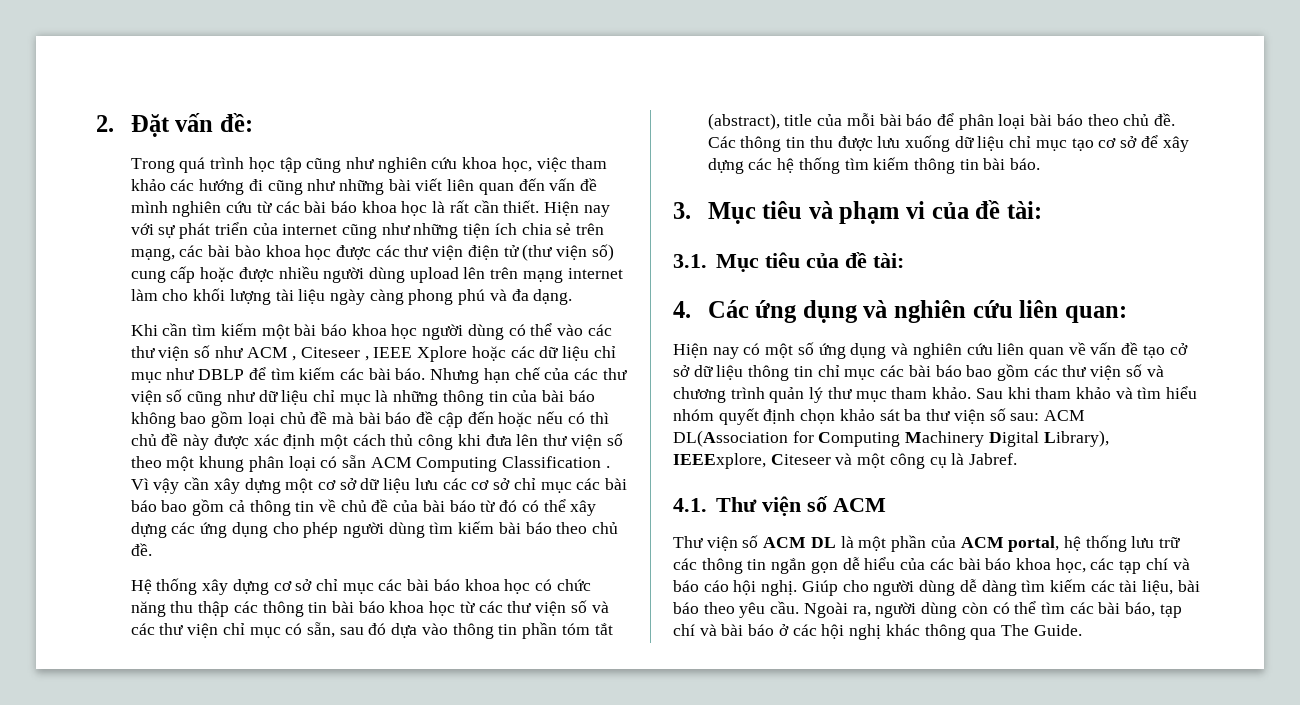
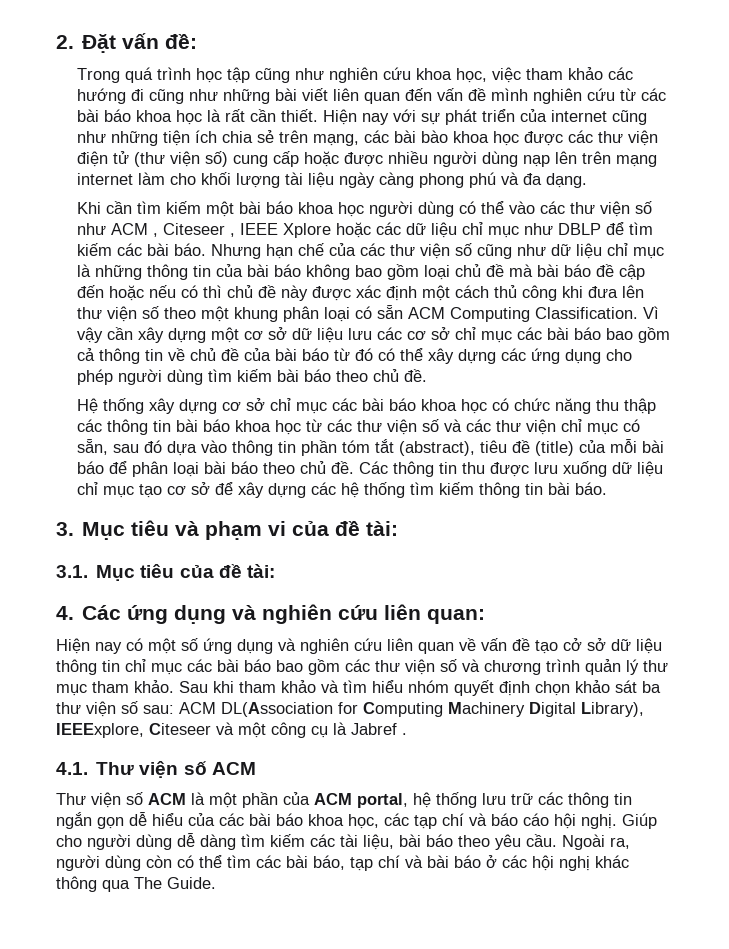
- Hiện nay với sự phát triển của internet cũng như những tiện ích chia sẻ trên mạng, các bài bào khoa học được các thư viện điện tử (thư viện số) cung cấp hoặc được nhiều người dùng upload lên trên mạng internet làm cho khối lượng tài liệu ngày càng phong phú và đa dạng.
+ Hiện nay với sự phát triển của internet cũng như những tiện ích chia sẻ trên mạng, các bài bào khoa học được các thư viện điện tử (thư viện số) cung cấp hoặc được nhiều người dùng nạp lên trên mạng internet làm cho khối lượng tài liệu ngày càng phong phú và đa dạng.
- Nhưng hạn chế của các thư viện số cũng như dữ liệu chỉ mục là những thông tin của bài báo không bao gồm loại chủ đề mà bài báo đề cập đến hoặc nếu có thì chủ đề này được xác định một cách thủ công khi đưa lên thư viện số theo một khung phân loại có sẵn ACM Computing Classification .
+ Nhưng hạn chế của các thư viện số cũng như dữ liệu chỉ mục là những thông tin của bài báo không bao gồm loại chủ đề mà bài báo đề cập đến hoặc nếu có thì chủ đề này được xác định một cách thủ công khi đưa lên thư viện số theo một khung phân loại có sẵn ACM Computing Classification.
- Hệ thống xây dựng cơ sở chỉ mục các bài báo khoa học có chức năng thu thập các thông tin bài báo khoa học từ các thư viện số và các thư viện chỉ mục có sẵn, sau đó dựa vào thông tin phần tóm tắt (abstract), title của mỗi bài báo để phân loại bài báo theo chủ đề.
+ Hệ thống xây dựng cơ sở chỉ mục các bài báo khoa học có chức năng thu thập các thông tin bài báo khoa học từ các thư viện số và các thư viện chỉ mục có sẵn, sau đó dựa vào thông tin phần tóm tắt (abstract), tiêu đề (title) của mỗi bài báo để phân loại bài báo theo chủ đề.
- Sau khi tham khảo và tìm hiểu nhóm quyết định chọn khảo sát ba thư viện số sau: ACM DL(Association for Computing Machinery Digital Library), IEEExplore, Citeseer và một công cụ là Jabref.
+ Sau khi tham khảo và tìm hiểu nhóm quyết định chọn khảo sát ba thư viện số sau: ACM DL(Association for Computing Machinery Digital Library), IEEExplore, Citeseer và một công cụ là Jabref .
- Thư viện số ACM DL là một phần của ACM portal, hệ thống lưu trữ các thông tin ngắn gọn dễ hiểu của các bài báo khoa học, các tạp chí và báo cáo hội nghị.
+ Thư viện số ACM là một phần của ACM portal, hệ thống lưu trữ các thông tin ngắn gọn dễ hiểu của các bài báo khoa học, các tạp chí và báo cáo hội nghị.

